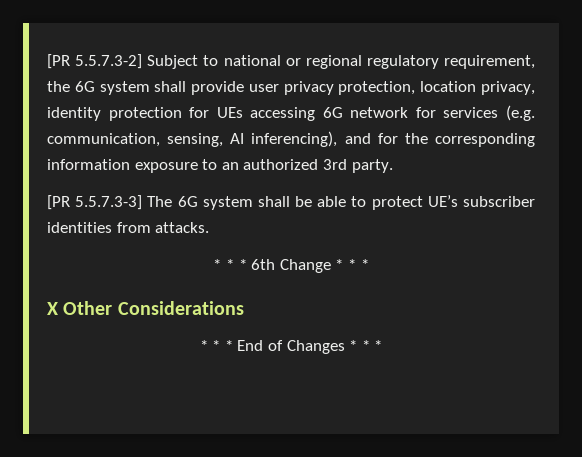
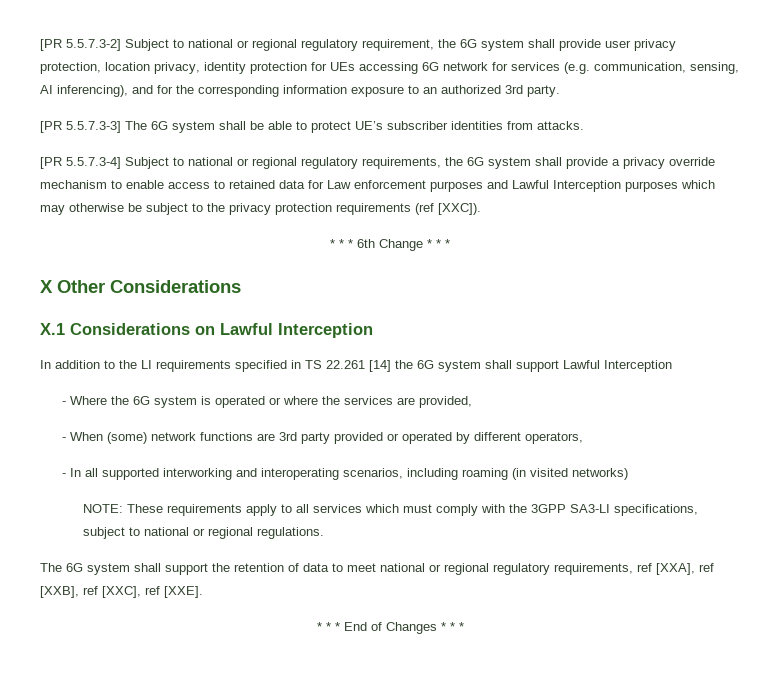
+ [PR 5.5.7.3-4] Subject to national or regional regulatory requirements, the 6G system shall provide a privacy override mechanism to enable access to retained data for Law enforcement purposes and Lawful Interception purposes which may otherwise be subject to the privacy protection requirements (ref [XXC]).
+ X.1 Considerations on Lawful Interception
+ In addition to the LI requirements specified in TS 22.261 [14] the 6G system shall support Lawful Interception
+ - Where the 6G system is operated or where the services are provided,
+ - When (some) network functions are 3rd party provided or operated by different operators,
+ - In all supported interworking and interoperating scenarios, including roaming (in visited networks)
+ NOTE: These requirements apply to all services which must comply with the 3GPP SA3-LI specifications, subject to national or regional regulations.
+ The 6G system shall support the retention of data to meet national or regional regulatory requirements, ref [XXA], ref [XXB], ref [XXC], ref [XXE].

